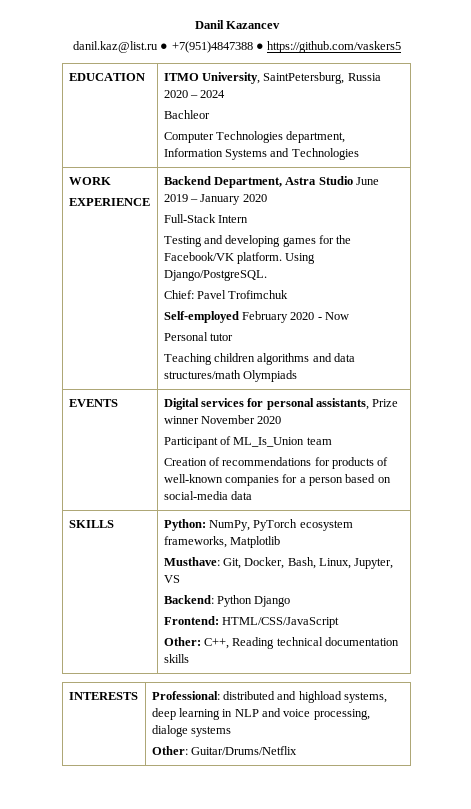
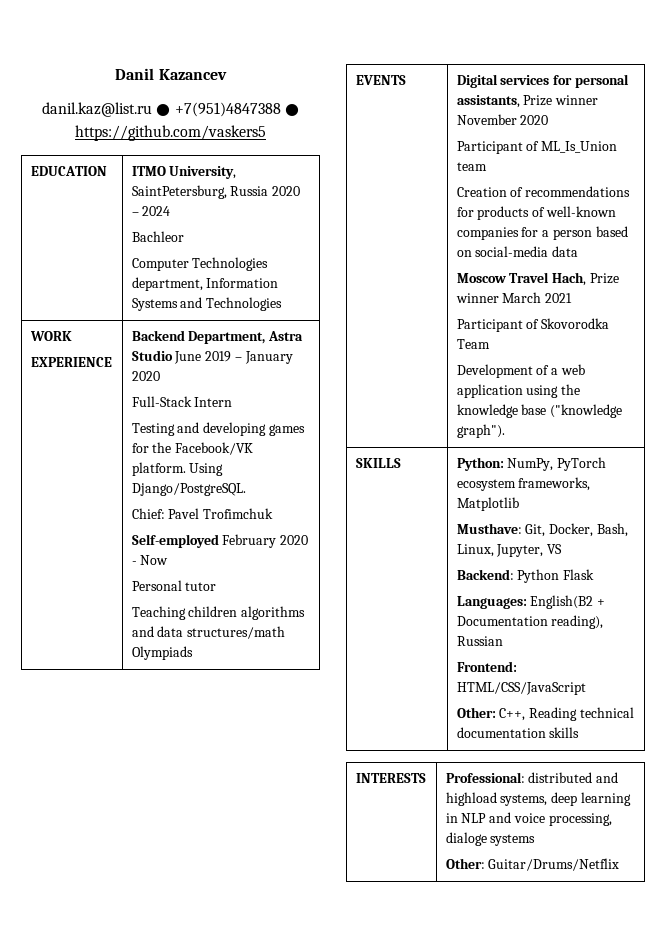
+ Moscow Travel Hach, Prize winner March 2021
+ Participant of Skovorodka Team
+ Development of a web application using the knowledge base ("knowledge graph").
  SKILLS | Python: NumPy, PyTorch ecosystem frameworks, Matplotlib
  Musthave: Git, Docker, Bash, Linux, Jupyter, VS
- Backend: Python Django
+ Backend: Python Flask
+ Languages: English(B2 + Documentation reading), Russian

